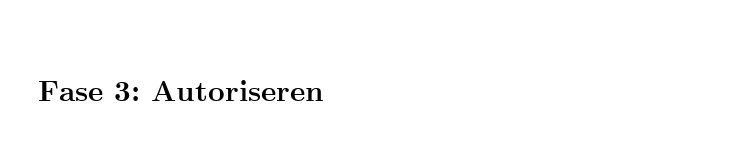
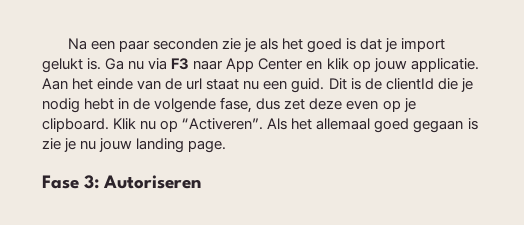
+ Na een paar seconden zie je als het goed is dat je import gelukt is. Ga nu via F3 naar App Center en klik op jouw applicatie. Aan het einde van de url staat nu een guid. Dit is de clientId die je nodig hebt in de volgende fase, dus zet deze even op je clipboard. Klik nu op “Activeren”. Als het allemaal goed gegaan is zie je nu jouw landing page.

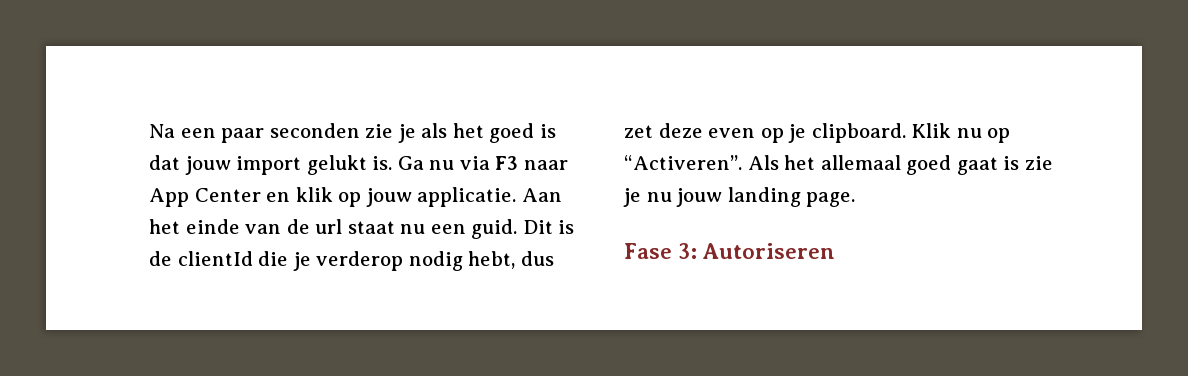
- Na een paar seconden zie je als het goed is dat je import gelukt is.
+ Na een paar seconden zie je als het goed is dat jouw import gelukt is.
- Dit is de clientId die je nodig hebt in de volgende fase, dus zet deze even op je clipboard.
+ Dit is de clientId die je verderop nodig hebt, dus zet deze even op je clipboard.
- Als het allemaal goed gegaan is zie je nu jouw landing page.
+ Als het allemaal goed gaat is zie je nu jouw landing page.

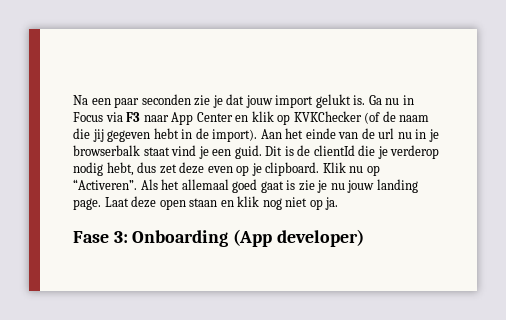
- Na een paar seconden zie je als het goed is dat jouw import gelukt is.
+ Na een paar seconden zie je dat jouw import gelukt is.
- Ga nu via F3 naar App Center en klik op jouw applicatie.
+ Ga nu in Focus via F3 naar App Center en klik op KVKChecker (of de naam die jij gegeven hebt in de import).
- Aan het einde van de url staat nu een guid.
+ Aan het einde van de url nu in je browserbalk staat vind je een guid.
+ Laat deze open staan en klik nog niet op ja.
- Fase 3: Autoriseren
+ Fase 3: Onboarding (App developer)

